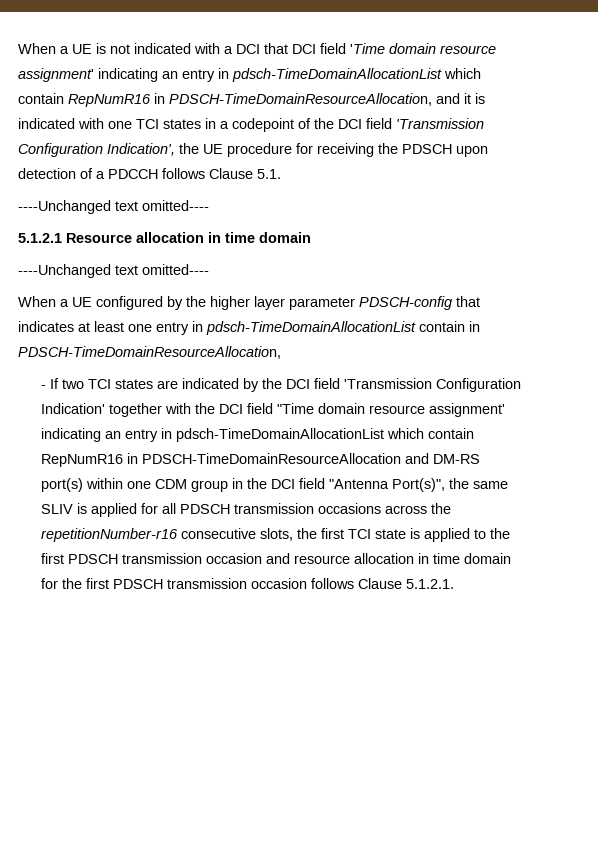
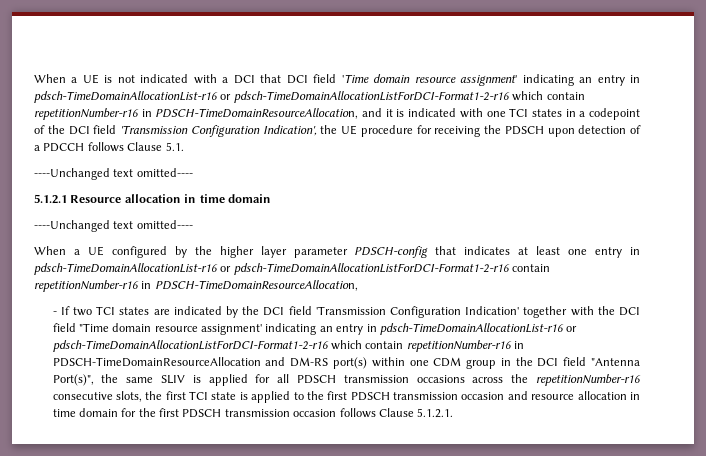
- When a UE is not indicated with a DCI that DCI field 'Time domain resource assignment' indicating an entry in pdsch-TimeDomainAllocationList which contain RepNumR16 in PDSCH-TimeDomainResourceAllocation, and it is indicated with one TCI states in a codepoint of the DCI field 'Transmission Configuration Indication', the UE procedure for receiving the PDSCH upon detection of a PDCCH follows Clause 5.1.
+ When a UE is not indicated with a DCI that DCI field 'Time domain resource assignment' indicating an entry in pdsch-TimeDomainAllocationList-r16 or pdsch-TimeDomainAllocationListForDCI-Format1-2-r16 which contain repetitionNumber-r16 in PDSCH-TimeDomainResourceAllocation, and it is indicated with one TCI states in a codepoint of the DCI field 'Transmission Configuration Indication', the UE procedure for receiving the PDSCH upon detection of a PDCCH follows Clause 5.1.
- When a UE configured by the higher layer parameter PDSCH-config that indicates at least one entry in pdsch-TimeDomainAllocationList contain in PDSCH-TimeDomainResourceAllocation,
+ When a UE configured by the higher layer parameter PDSCH-config that indicates at least one entry in pdsch-TimeDomainAllocationList-r16 or pdsch-TimeDomainAllocationListForDCI-Format1-2-r16 contain repetitionNumber-r16 in PDSCH-TimeDomainResourceAllocation,
- - If two TCI states are indicated by the DCI field 'Transmission Configuration Indication' together with the DCI field "Time domain resource assignment' indicating an entry in pdsch-TimeDomainAllocationList which contain RepNumR16 in PDSCH-TimeDomainResourceAllocation and DM-RS port(s) within one CDM group in the DCI field "Antenna Port(s)", the same SLIV is applied for all PDSCH transmission occasions across the repetitionNumber-r16 consecutive slots, the first TCI state is applied to the first PDSCH transmission occasion and resource allocation in time domain for the first PDSCH transmission occasion follows Clause 5.1.2.1.
+ - If two TCI states are indicated by the DCI field 'Transmission Configuration Indication' together with the DCI field "Time domain resource assignment' indicating an entry in pdsch-TimeDomainAllocationList-r16 or pdsch-TimeDomainAllocationListForDCI-Format1-2-r16 which contain repetitionNumber-r16 in PDSCH-TimeDomainResourceAllocation and DM-RS port(s) within one CDM group in the DCI field "Antenna Port(s)", the same SLIV is applied for all PDSCH transmission occasions across the repetitionNumber-r16 consecutive slots, the first TCI state is applied to the first PDSCH transmission occasion and resource allocation in time domain for the first PDSCH transmission occasion follows Clause 5.1.2.1.

